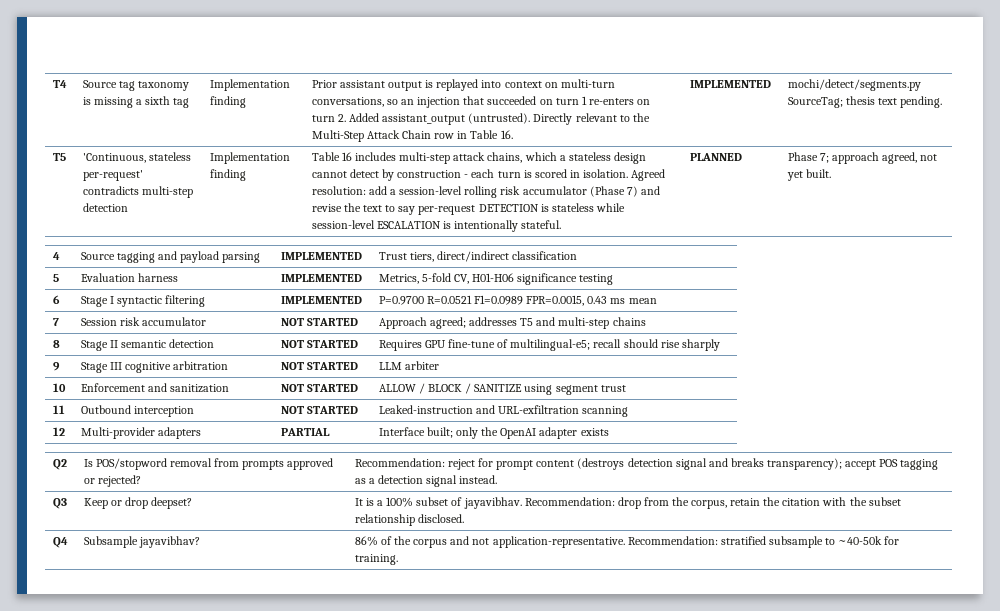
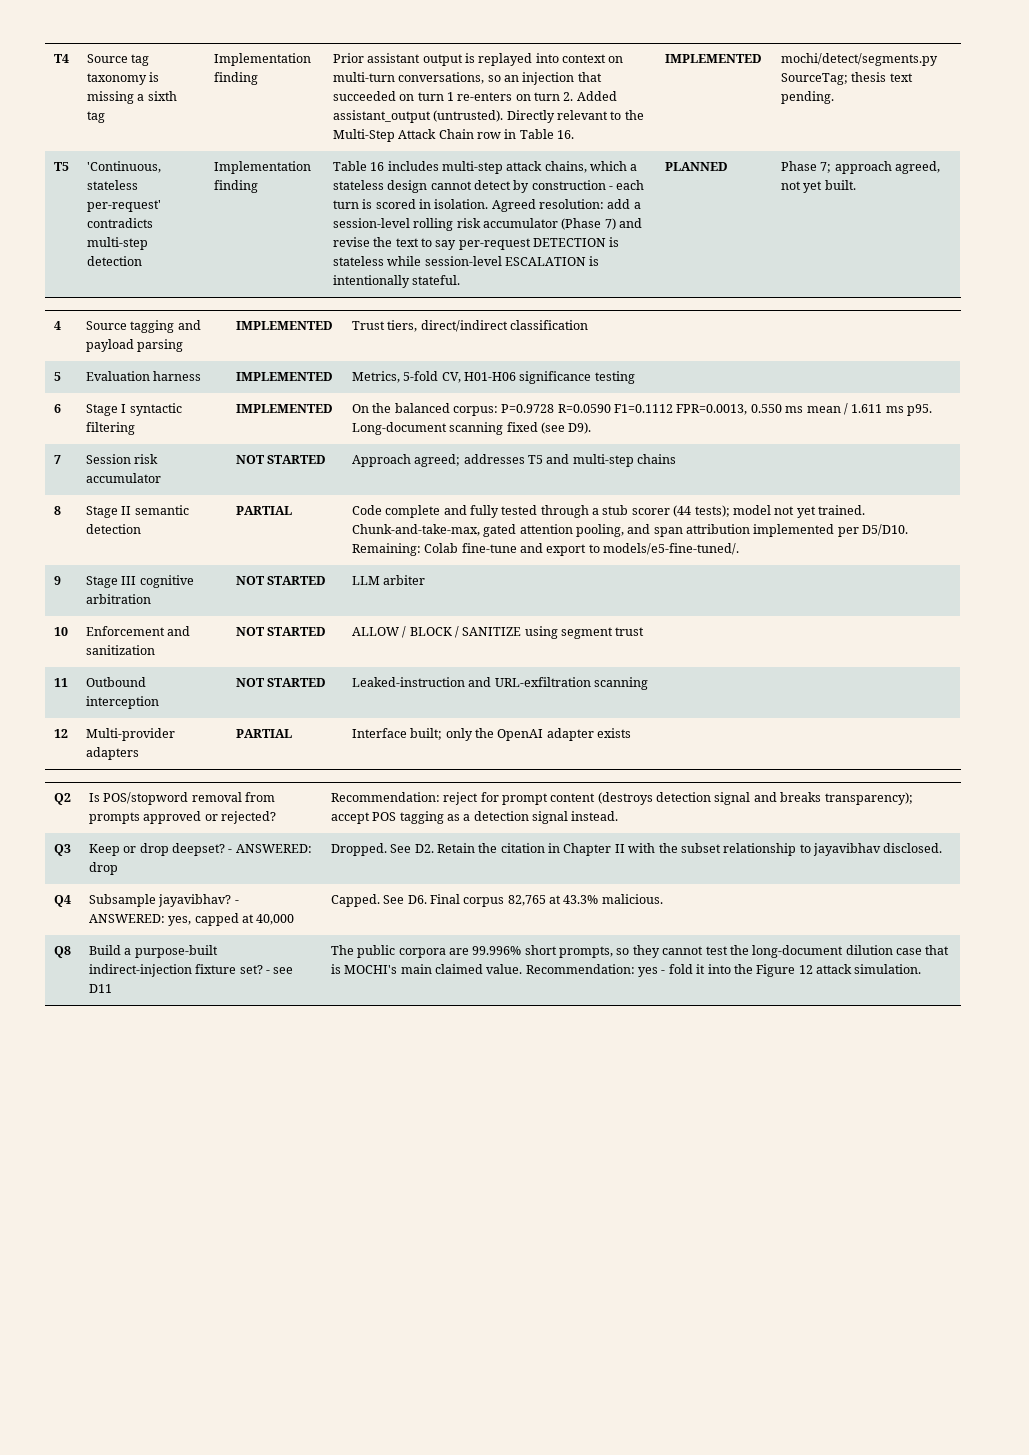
- 6 | Stage I syntactic filtering | IMPLEMENTED | P=0.9700 R=0.0521 F1=0.0989 FPR=0.0015, 0.43 ms mean
+ 6 | Stage I syntactic filtering | IMPLEMENTED | On the balanced corpus: P=0.9728 R=0.0590 F1=0.1112 FPR=0.0013, 0.550 ms mean / 1.611 ms p95. Long-document scanning fixed (see D9).
- 8 | Stage II semantic detection | NOT STARTED | Requires GPU fine-tune of multilingual-e5; recall should rise sharply
+ 8 | Stage II semantic detection | PARTIAL | Code complete and fully tested through a stub scorer (44 tests); model not yet trained. Chunk-and-take-max, gated attention pooling, and span attribution implemented per D5/D10. Remaining: Colab fine-tune and export to models/e5-fine-tuned/.
- Q3 | Keep or drop deepset? | It is a 100% subset of jayavibhav. Recommendation: drop from the corpus, retain the citation with the subset relationship disclosed.
+ Q3 | Keep or drop deepset? - ANSWERED: drop | Dropped. See D2. Retain the citation in Chapter II with the subset relationship to jayavibhav disclosed.
- Q4 | Subsample jayavibhav? | 86% of the corpus and not application-representative. Recommendation: stratified subsample to ~40-50k for training.
+ Q4 | Subsample jayavibhav? - ANSWERED: yes, capped at 40,000 | Capped. See D6. Final corpus 82,765 at 43.3% malicious.
+ Q8 | Build a purpose-built indirect-injection fixture set? - see D11 | The public corpora are 99.996% short prompts, so they cannot test the long-document dilution case that is MOCHI's main claimed value. Recommendation: yes - fold it into the Figure 12 attack simulation.

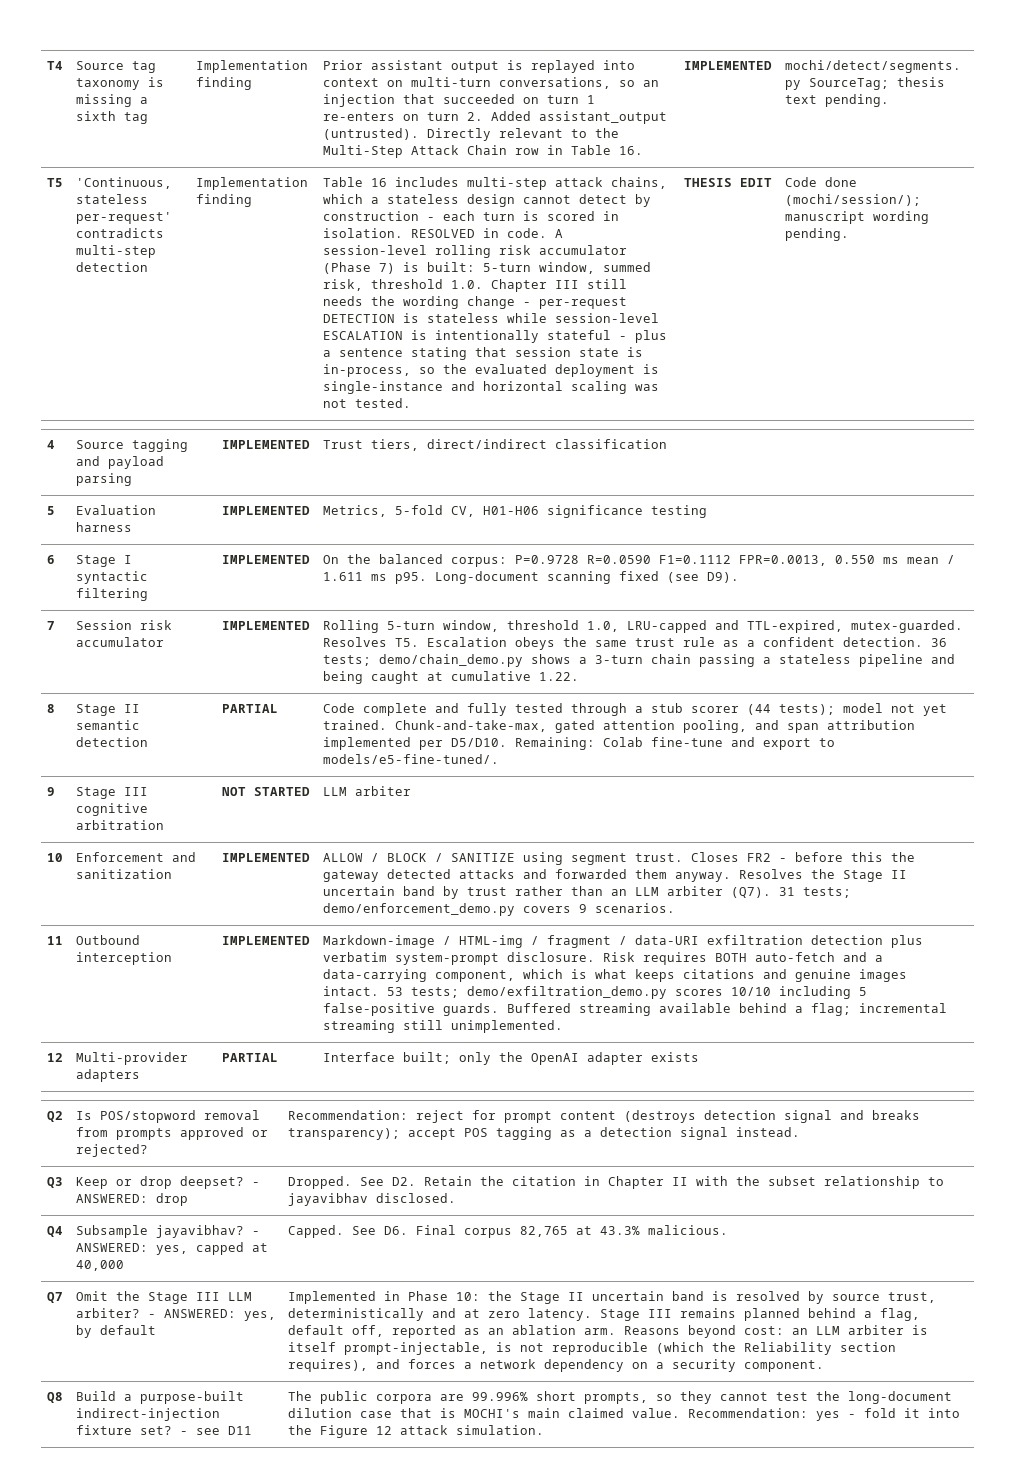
- Agreed resolution: add a session-level rolling risk accumulator (Phase 7) and revise the text to say per-request DETECTION is stateless while session-level ESCALATION is intentionally stateful. | PLANNED | Phase 7; approach agreed, not yet built.
+ RESOLVED in code. A session-level rolling risk accumulator (Phase 7) is built: 5-turn window, summed risk, threshold 1.0. Chapter III still needs the wording change - per-request DETECTION is stateless while session-level ESCALATION is intentionally stateful - plus a sentence stating that session state is in-process, so the evaluated deployment is single-instance and horizontal scaling was not tested. | THESIS EDIT | Code done (mochi/session/); manuscript wording pending.
- NOT STARTED | Approach agreed; addresses T5 and multi-step chains
+ IMPLEMENTED | Rolling 5-turn window, threshold 1.0, LRU-capped and TTL-expired, mutex-guarded. Resolves T5. Escalation obeys the same trust rule as a confident detection. 36 tests; demo/chain_demo.py shows a 3-turn chain passing a stateless pipeline and being caught at cumulative 1.22.
- Enforcement and sanitization | NOT STARTED
+ Enforcement and sanitization | IMPLEMENTED
- ALLOW / BLOCK / SANITIZE using segment trust
- 11 | Outbound interception | NOT STARTED | Leaked-instruction and URL-exfiltration scanning
+ ALLOW / BLOCK / SANITIZE using segment trust. Closes FR2 - before this the gateway detected attacks and forwarded them anyway. Resolves the Stage II uncertain band by trust rather than an LLM arbiter (Q7). 31 tests; demo/enforcement_demo.py covers 9 scenarios.
+ 11 | Outbound interception | IMPLEMENTED | Markdown-image / HTML-img / fragment / data-URI exfiltration detection plus verbatim system-prompt disclosure. Risk requires BOTH auto-fetch and a data-carrying component, which is what keeps citations and genuine images intact. 53 tests; demo/exfiltration_demo.py scores 10/10 including 5 false-positive guards. Buffered streaming available behind a flag; incremental streaming still unimplemented.
+ Q7 | Omit the Stage III LLM arbiter? - ANSWERED: yes, by default | Implemented in Phase 10: the Stage II uncertain band is resolved by source trust, deterministically and at zero latency. Stage III remains planned behind a flag, default off, reported as an ablation arm. Reasons beyond cost: an LLM arbiter is itself prompt-injectable, is not reproducible (which the Reliability section requires), and forces a network dependency on a security component.

